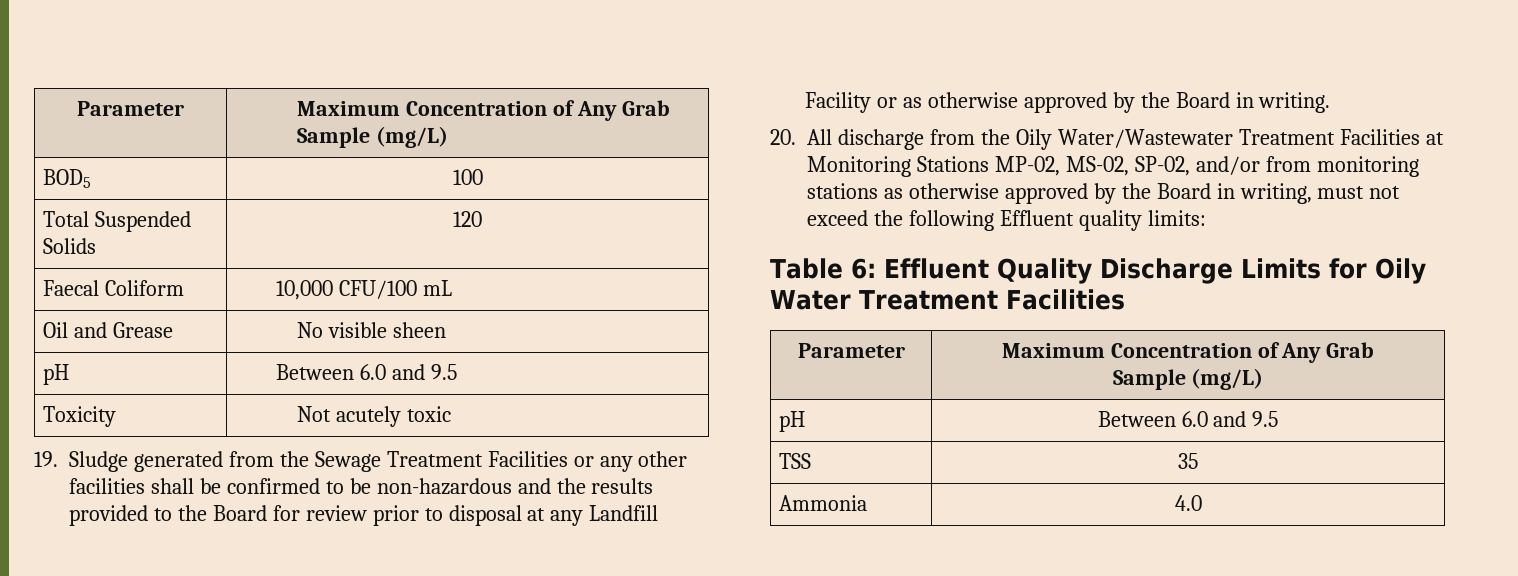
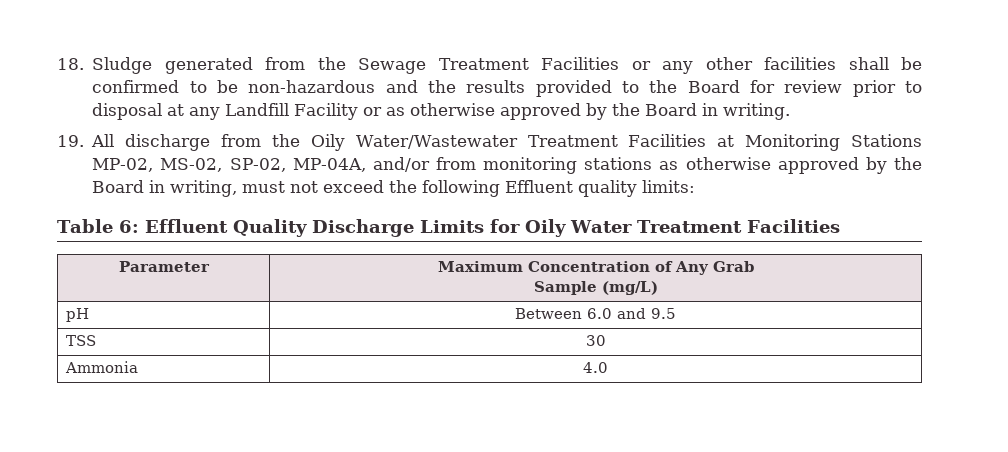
- Parameter | Maximum Concentration of Any Grab Sample (mg/L)
- BOD5 | 100
- Total Suspended Solids | 120
- Faecal Coliform | 10,000 CFU/100 mL
- Oil and Grease | No visible sheen
- pH | Between 6.0 and 9.5
- Toxicity | Not acutely toxic
- 19. Sludge generated from the Sewage Treatment Facilities or any other facilities shall be confirmed to be non-hazardous and the results provided to the Board for review prior to disposal at any Landfill Facility or as otherwise approved by the Board in writing.
+ 18. Sludge generated from the Sewage Treatment Facilities or any other facilities shall be confirmed to be non-hazardous and the results provided to the Board for review prior to disposal at any Landfill Facility or as otherwise approved by the Board in writing.
- 20. All discharge from the Oily Water/Wastewater Treatment Facilities at Monitoring Stations MP-02, MS-02, SP-02, and/or from monitoring stations as otherwise approved by the Board in writing, must not exceed the following Effluent quality limits:
+ 19. All discharge from the Oily Water/Wastewater Treatment Facilities at Monitoring Stations MP-02, MS-02, SP-02, MP-04A, and/or from monitoring stations as otherwise approved by the Board in writing, must not exceed the following Effluent quality limits:
- TSS | 35
+ TSS | 30

